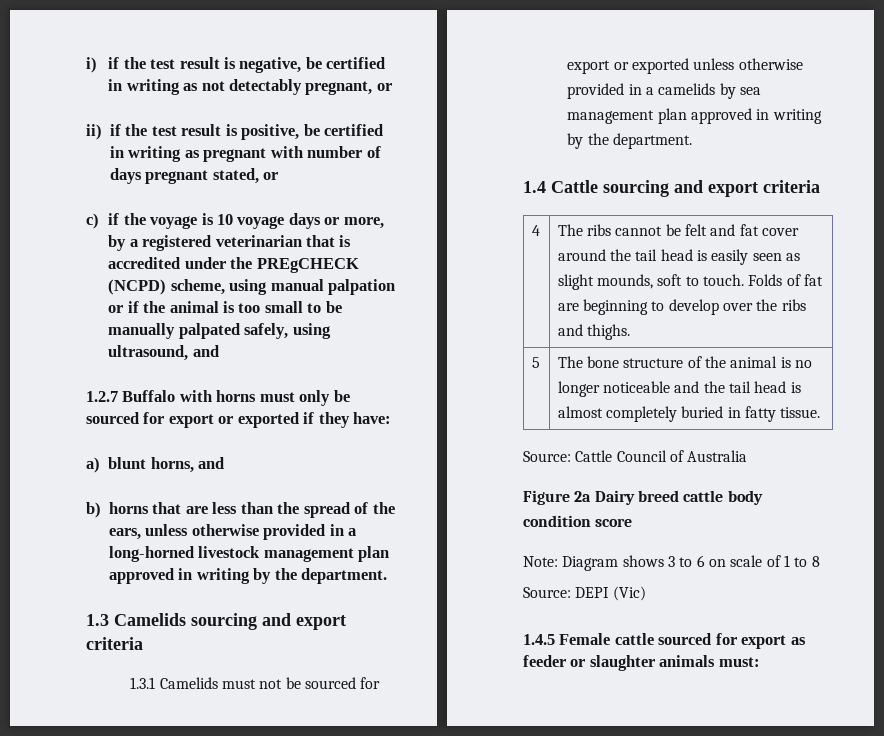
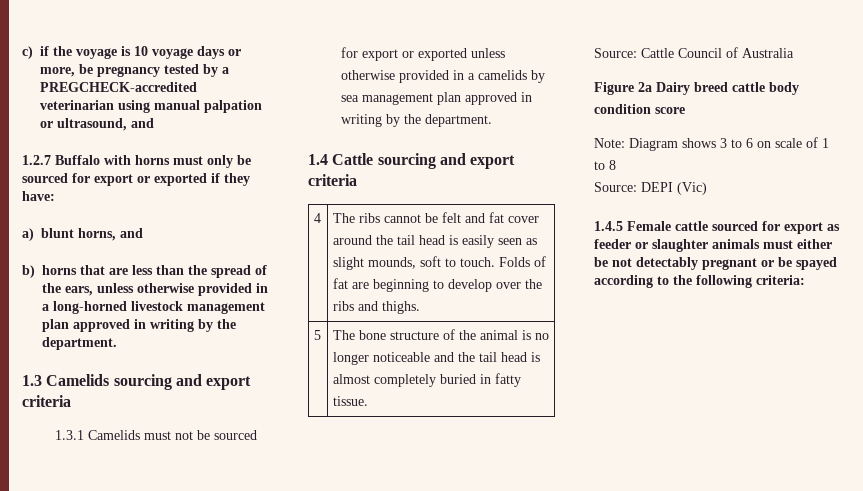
- i) if the test result is negative, be certified in writing as not detectably pregnant, or
- ii) if the test result is positive, be certified in writing as pregnant with number of days pregnant stated, or
- c) if the voyage is 10 voyage days or more, by a registered veterinarian that is accredited under the PREgCHECK (NCPD) scheme, using manual palpation or if the animal is too small to be manually palpated safely, using ultrasound, and
+ c) if the voyage is 10 voyage days or more, be pregnancy tested by a PREGCHECK-accredited veterinarian using manual palpation or ultrasound, and
- 1.4.5 Female cattle sourced for export as feeder or slaughter animals must:
+ 1.4.5 Female cattle sourced for export as feeder or slaughter animals must either be not detectably pregnant or be spayed according to the following criteria:

